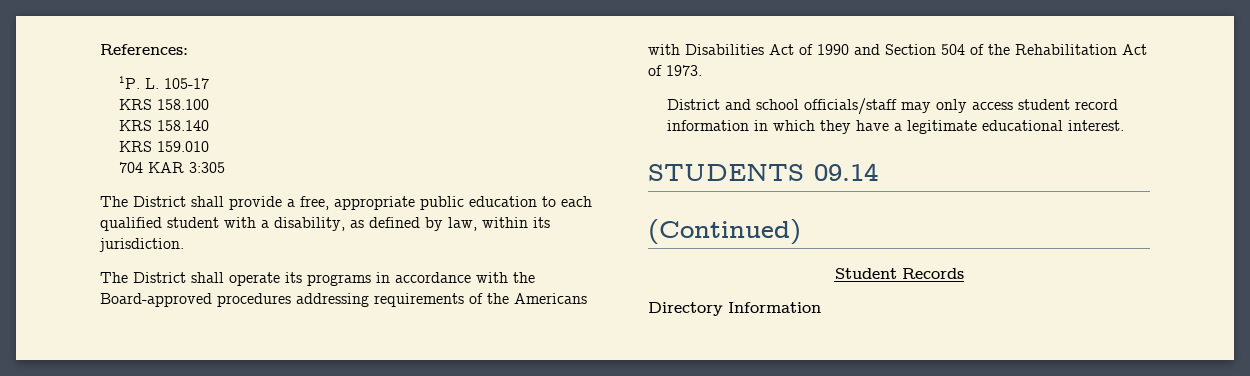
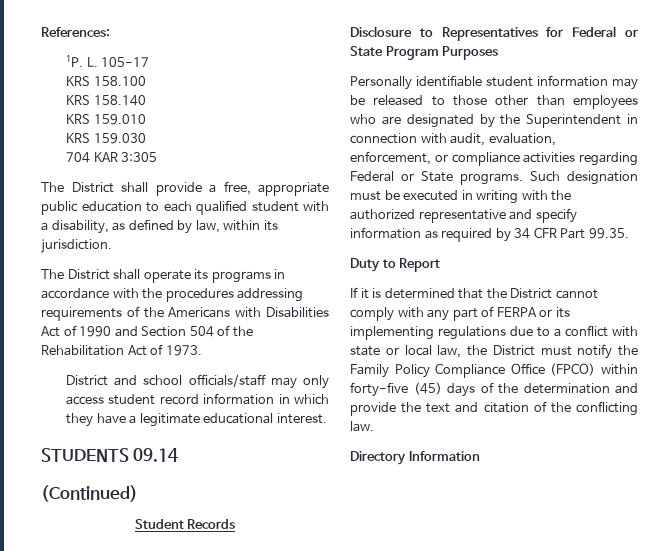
+ KRS 159.030
- The District shall operate its programs in accordance with the Board-approved procedures addressing requirements of the Americans with Disabilities Act of 1990 and Section 504 of the Rehabilitation Act of 1973.
+ The District shall operate its programs in accordance with the procedures addressing requirements of the Americans with Disabilities Act of 1990 and Section 504 of the Rehabilitation Act of 1973.
+ Disclosure to Representatives for Federal or State Program Purposes
+ Personally identifiable student information may be released to those other than employees who are designated by the Superintendent in connection with audit, evaluation, enforcement, or compliance activities regarding Federal or State programs. Such designation must be executed in writing with the authorized representative and specify information as required by 34 CFR Part 99.35.
+ Duty to Report
+ If it is determined that the District cannot comply with any part of FERPA or its implementing regulations due to a conflict with state or local law, the District must notify the Family Policy Compliance Office (FPCO) within forty-five (45) days of the determination and provide the text and citation of the conflicting law.

